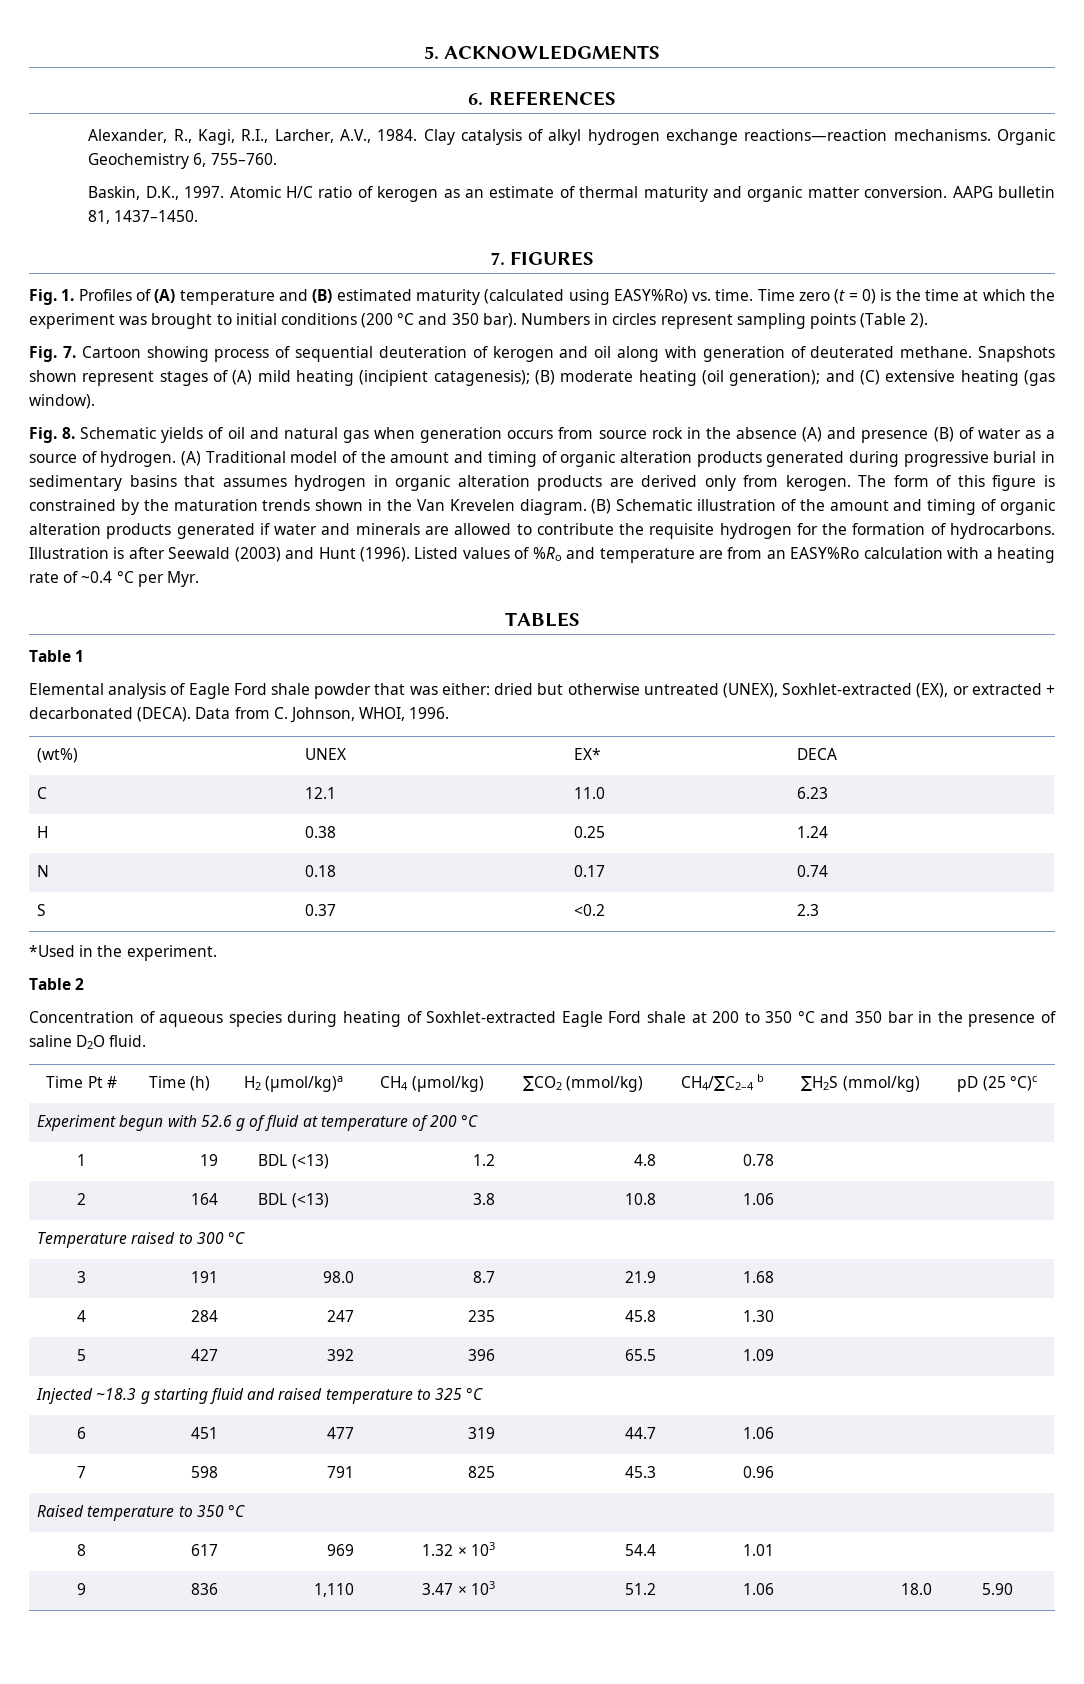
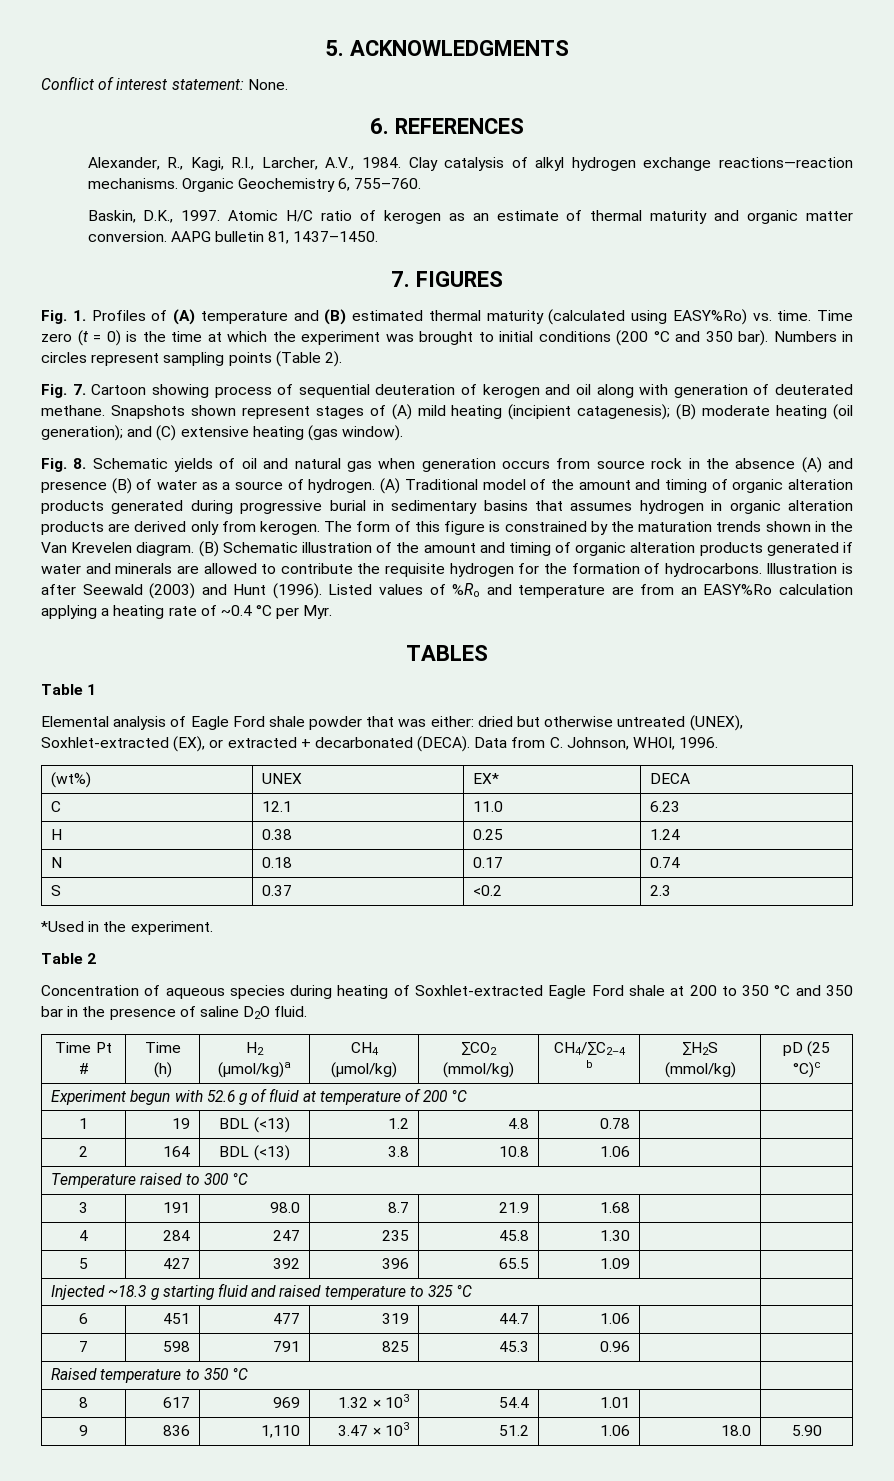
+ Conflict of interest statement: None.
- Fig. 1. Profiles of (A) temperature and (B) estimated maturity (calculated using EASY%Ro) vs. time.
+ Fig. 1. Profiles of (A) temperature and (B) estimated thermal maturity (calculated using EASY%Ro) vs. time.
- Listed values of %Ro and temperature are from an EASY%Ro calculation with a heating rate of ~0.4 °C per Myr.
+ Listed values of %Ro and temperature are from an EASY%Ro calculation applying a heating rate of ~0.4 °C per Myr.

